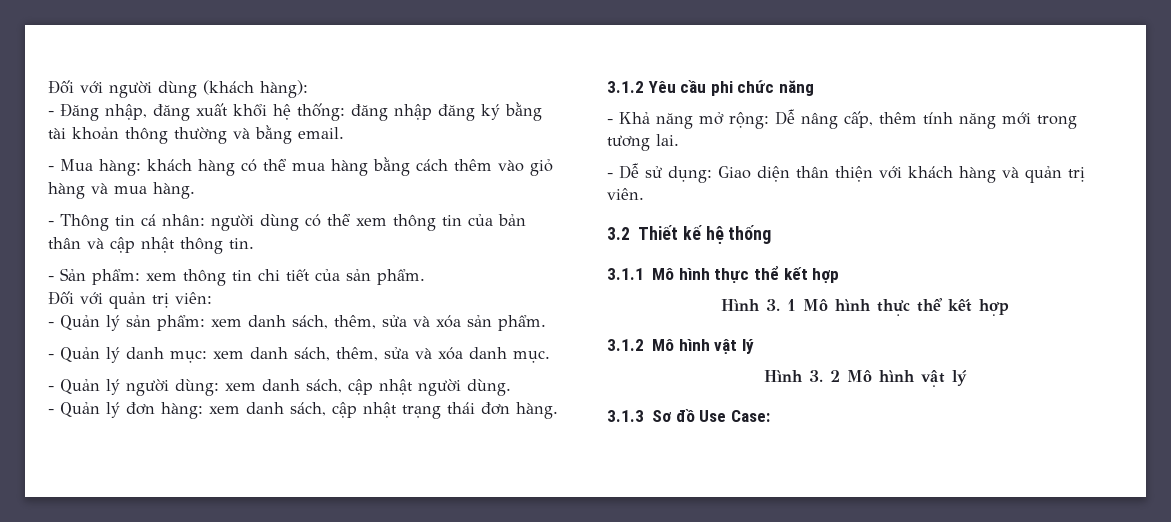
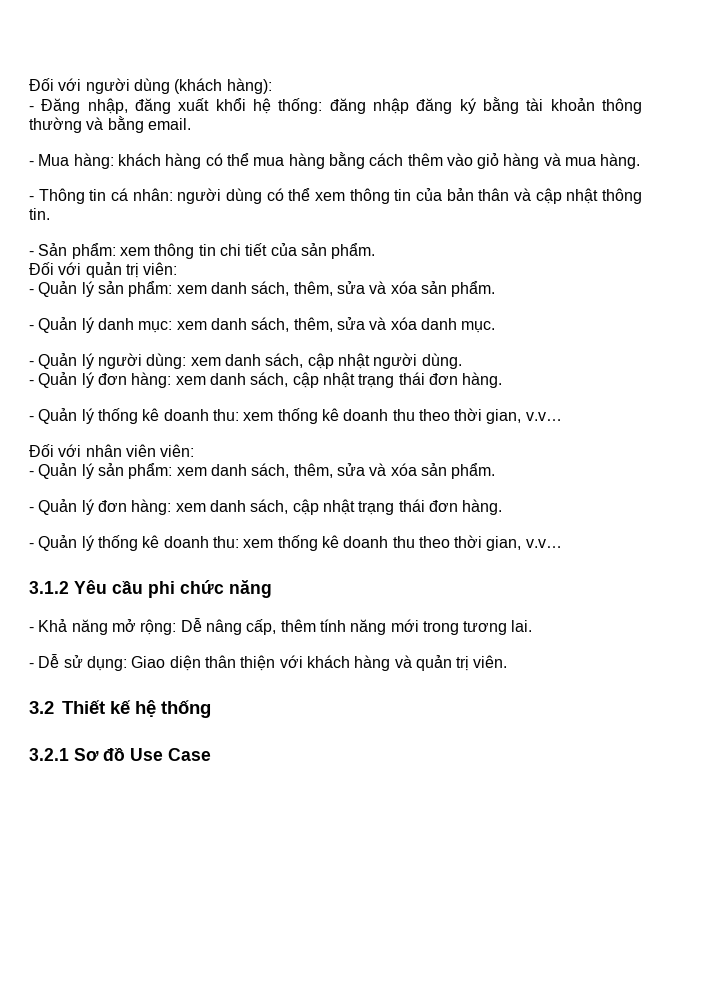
  - Quản lý người dùng: xem danh sách, cập nhật người dùng.
  - Quản lý đơn hàng: xem danh sách, cập nhật trạng thái đơn hàng.
+ - Quản lý thống kê doanh thu: xem thống kê doanh thu theo thời gian, v.v…
+ Đối với nhân viên viên:
+ - Quản lý sản phẩm: xem danh sách, thêm, sửa và xóa sản phẩm.
+ - Quản lý đơn hàng: xem danh sách, cập nhật trạng thái đơn hàng.
+ - Quản lý thống kê doanh thu: xem thống kê doanh thu theo thời gian, v.v…
- 3.1.1 Mô hình thực thể kết hợp
- Hình 3. 1 Mô hình thực thể kết hợp
- 3.1.2 Mô hình vật lý
- Hình 3. 2 Mô hình vật lý
- 3.1.3 Sơ đồ Use Case:
+ 3.2.1 Sơ đồ Use Case

